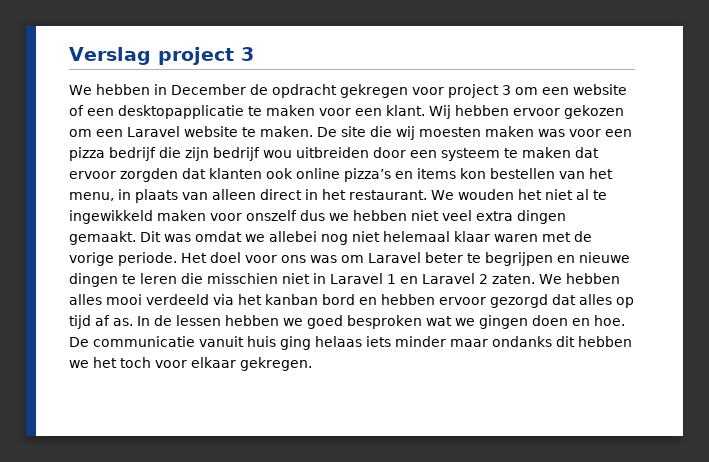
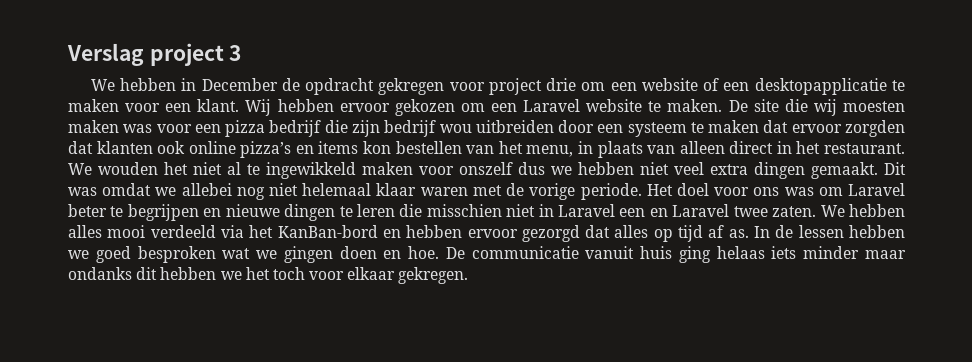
- We hebben in December de opdracht gekregen voor project 3 om een website of een desktopapplicatie te maken voor een klant.
+ We hebben in December de opdracht gekregen voor project drie om een website of een desktopapplicatie te maken voor een klant.
- Het doel voor ons was om Laravel beter te begrijpen en nieuwe dingen te leren die misschien niet in Laravel 1 en Laravel 2 zaten.
+ Het doel voor ons was om Laravel beter te begrijpen en nieuwe dingen te leren die misschien niet in Laravel een en Laravel twee zaten.
- We hebben alles mooi verdeeld via het kanban bord en hebben ervoor gezorgd dat alles op tijd af as.
+ We hebben alles mooi verdeeld via het KanBan-bord en hebben ervoor gezorgd dat alles op tijd af as.

